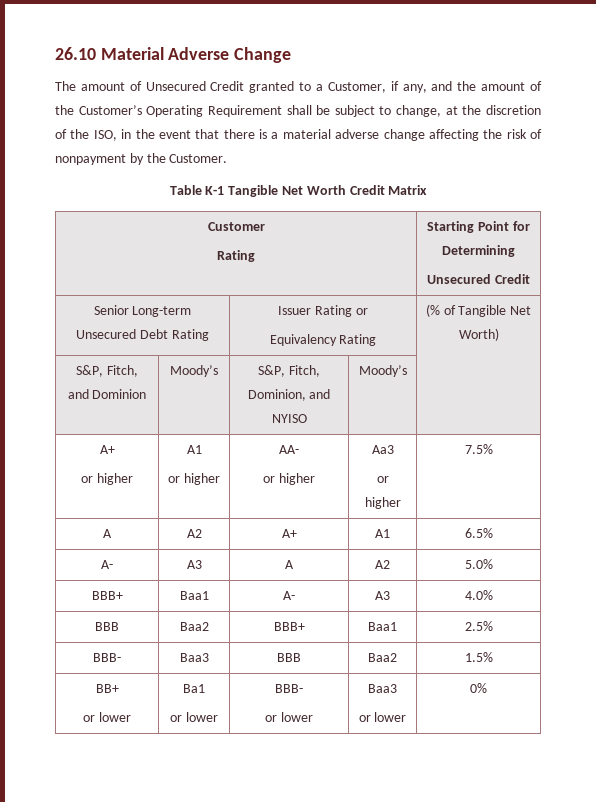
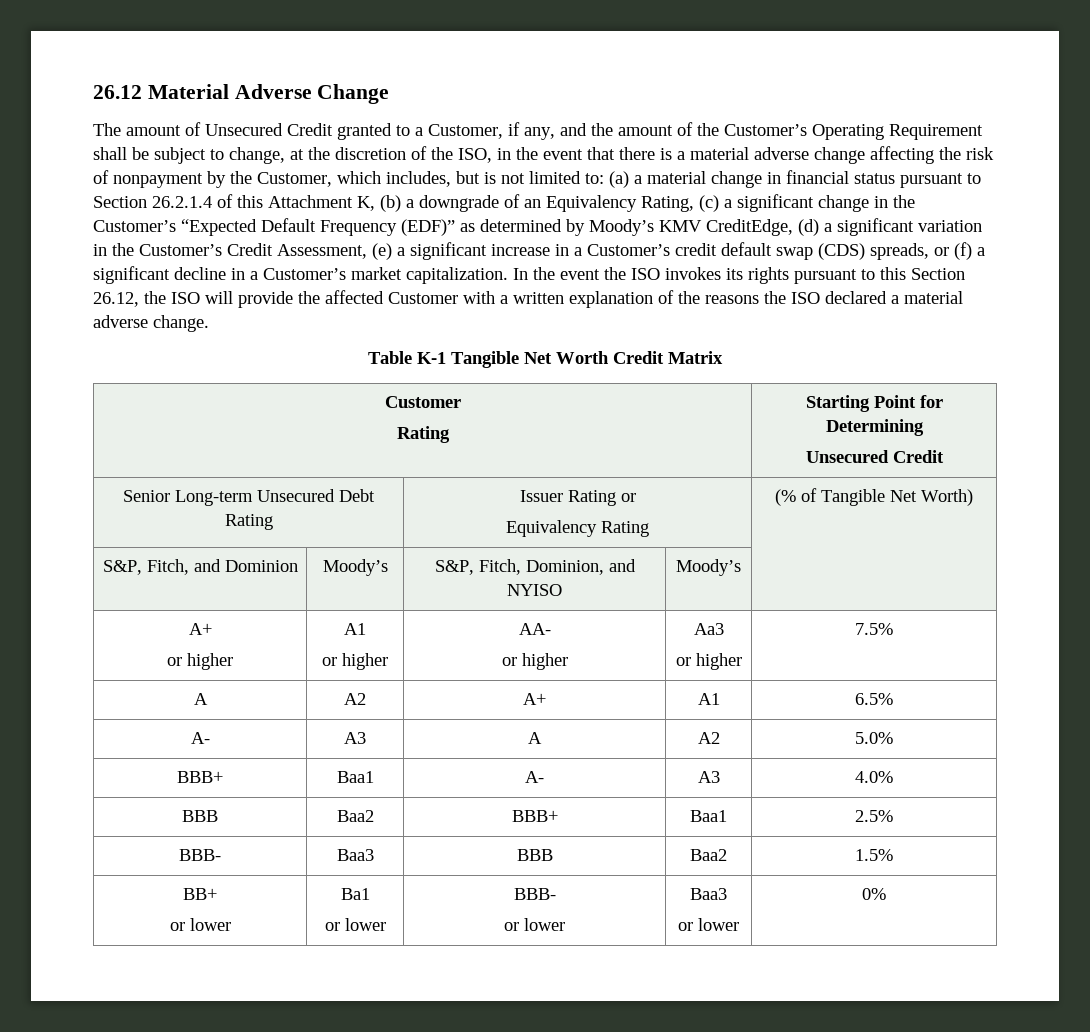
- 26.10 Material Adverse Change
+ 26.12 Material Adverse Change
- The amount of Unsecured Credit granted to a Customer, if any, and the amount of the Customer’s Operating Requirement shall be subject to change, at the discretion of the ISO, in the event that there is a material adverse change affecting the risk of nonpayment by the Customer.
+ The amount of Unsecured Credit granted to a Customer, if any, and the amount of the Customer’s Operating Requirement shall be subject to change, at the discretion of the ISO, in the event that there is a material adverse change affecting the risk of nonpayment by the Customer, which includes, but is not limited to: (a) a material change in financial status pursuant to Section 26.2.1.4 of this Attachment K, (b) a downgrade of an Equivalency Rating, (c) a significant change in the Customer’s “Expected Default Frequency (EDF)” as determined by Moody’s KMV CreditEdge, (d) a significant variation in the Customer’s Credit Assessment, (e) a significant increase in a Customer’s credit default swap (CDS) spreads, or (f) a significant decline in a Customer’s market capitalization. In the event the ISO invokes its rights pursuant to this Section 26.12, the ISO will provide the affected Customer with a written explanation of the reasons the ISO declared a material adverse change.

